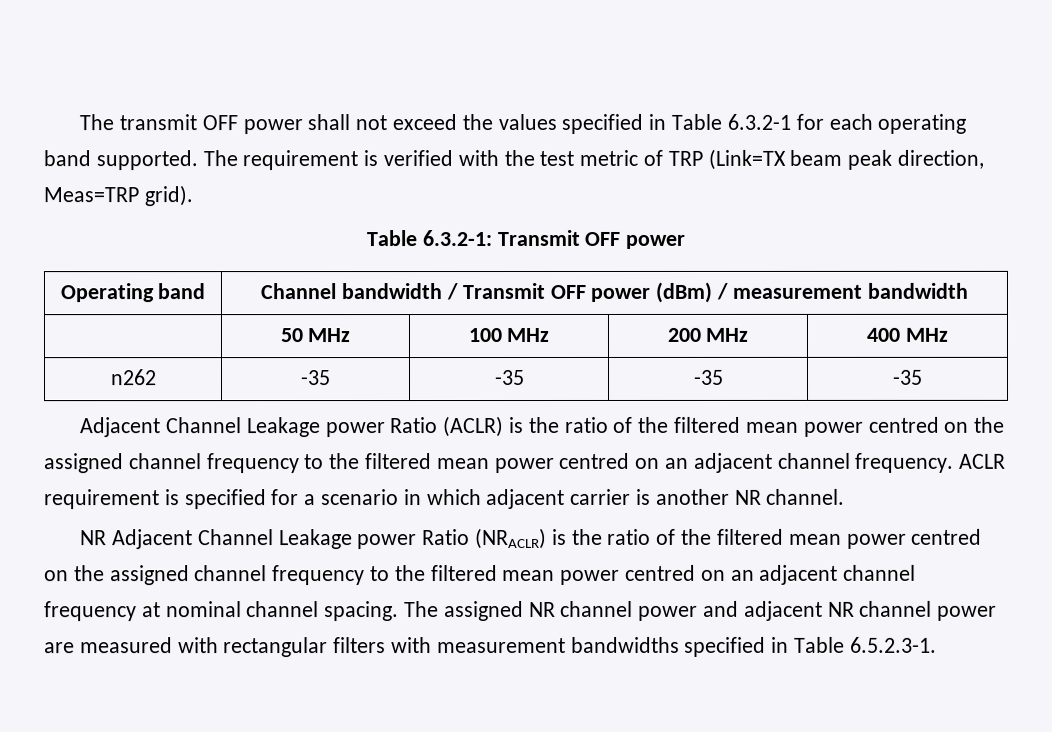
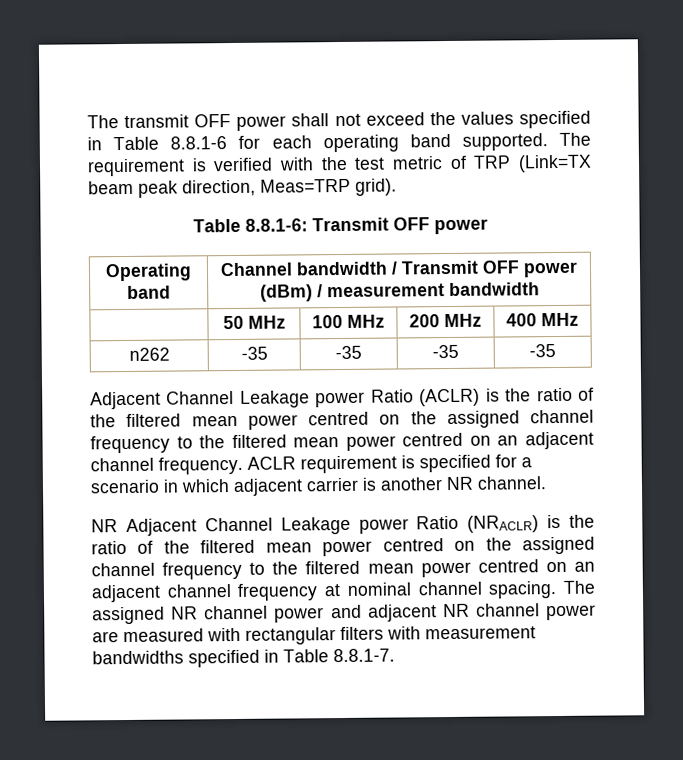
- The transmit OFF power shall not exceed the values specified in Table 6.3.2-1 for each operating band supported.
+ The transmit OFF power shall not exceed the values specified in Table 8.8.1-6 for each operating band supported.
- Table 6.3.2-1: Transmit OFF power
+ Table 8.8.1-6: Transmit OFF power
- The assigned NR channel power and adjacent NR channel power are measured with rectangular filters with measurement bandwidths specified in Table 6.5.2.3-1.
+ The assigned NR channel power and adjacent NR channel power are measured with rectangular filters with measurement bandwidths specified in Table 8.8.1-7.

